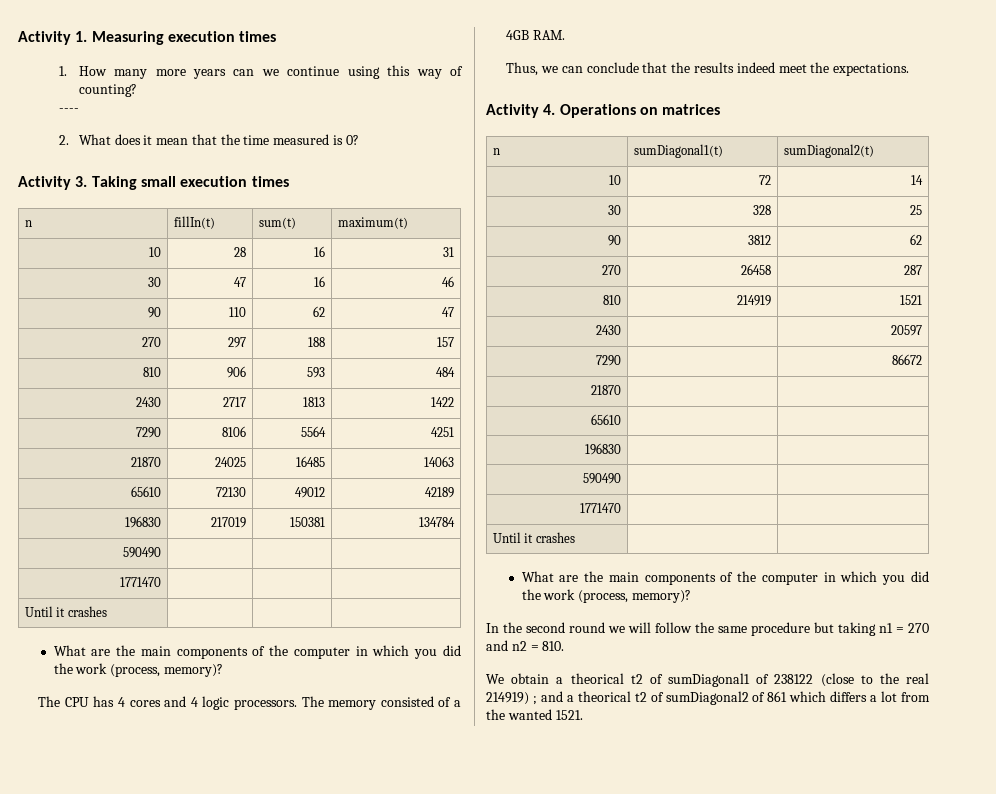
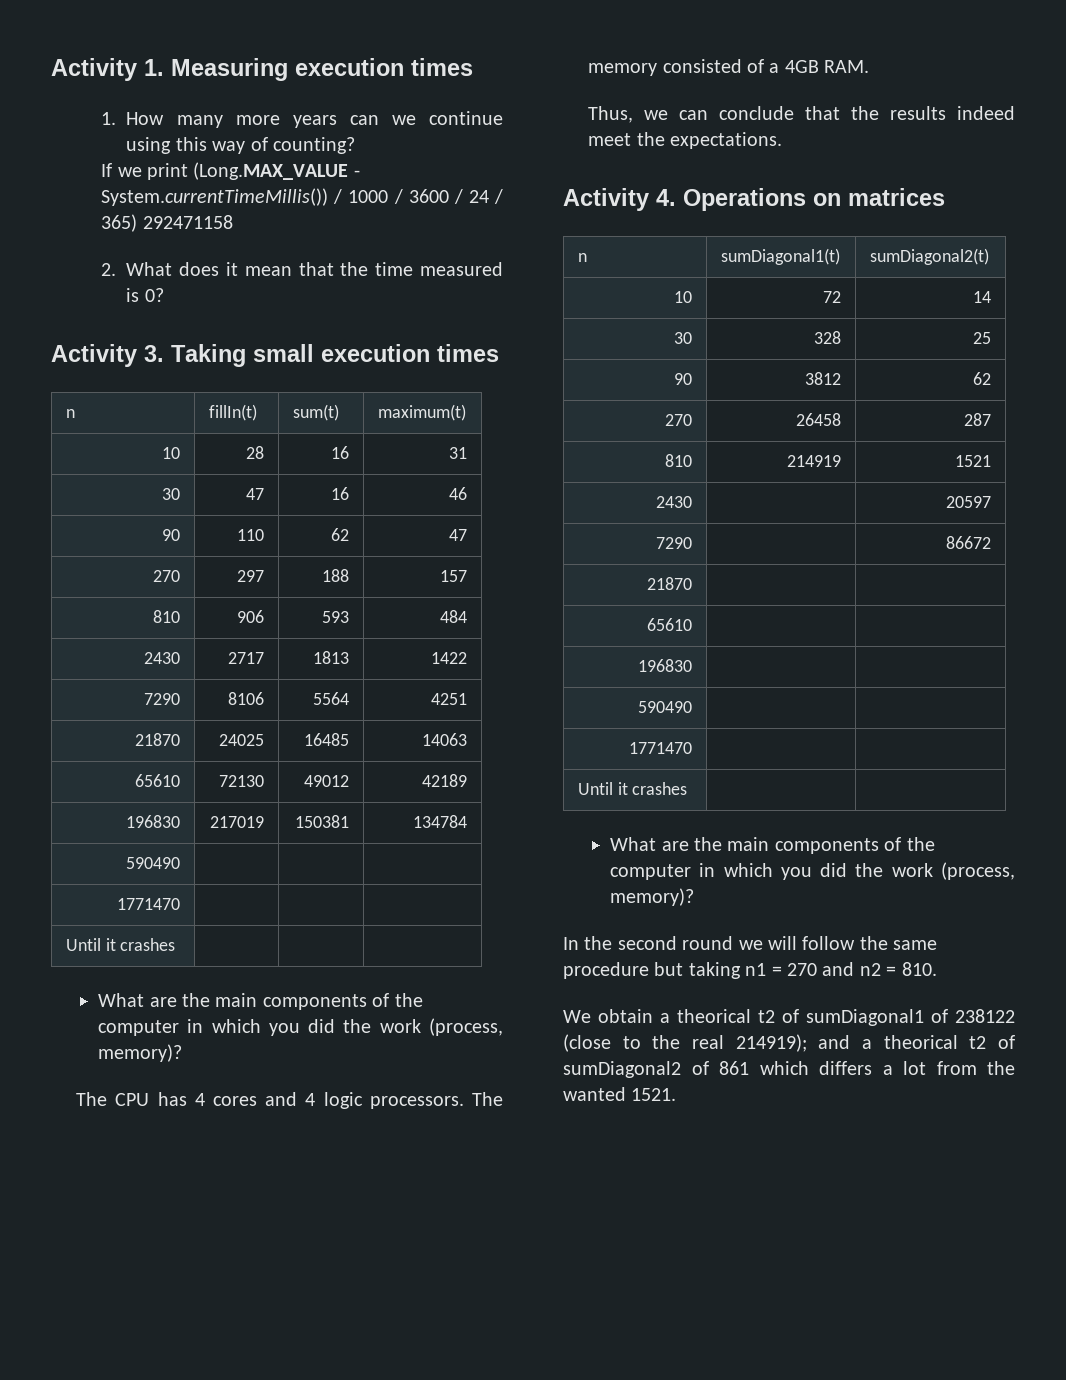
- ----
+ If we print (Long.MAX_VALUE - System.currentTimeMillis()) / 1000 / 3600 / 24 / 365) 292471158
- We obtain a theorical t2 of sumDiagonal1 of 238122 (close to the real 214919) ; and a theorical t2 of sumDiagonal2 of 861 which differs a lot from the wanted 1521.
+ We obtain a theorical t2 of sumDiagonal1 of 238122 (close to the real 214919); and a theorical t2 of sumDiagonal2 of 861 which differs a lot from the wanted 1521.

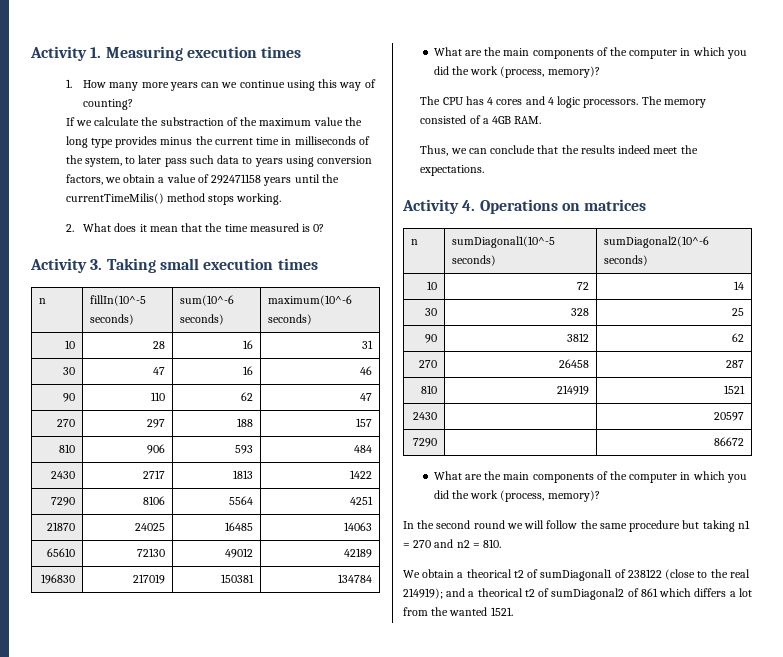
- If we print (Long.MAX_VALUE - System.currentTimeMillis()) / 1000 / 3600 / 24 / 365) 292471158
+ If we calculate the substraction of the maximum value the long type provides minus the current time in milliseconds of the system, to later pass such data to years using conversion factors, we obtain a value of 292471158 years until the currentTimeMilis() method stops working.
- n | fillIn(t) | sum(t) | maximum(t)
+ n | fillIn(10^-5 seconds) | sum(10^-6 seconds) | maximum(10^-6 seconds)
- 590490 | | |
- 1771470 | | |
- Until it crashes | | |
- n | sumDiagonal1(t) | sumDiagonal2(t)
+ n | sumDiagonal1(10^-5 seconds) | sumDiagonal2(10^-6 seconds)
- 21870 | |
- 65610 | |
- 196830 | |
- 590490 | |
- 1771470 | |
- Until it crashes | |

